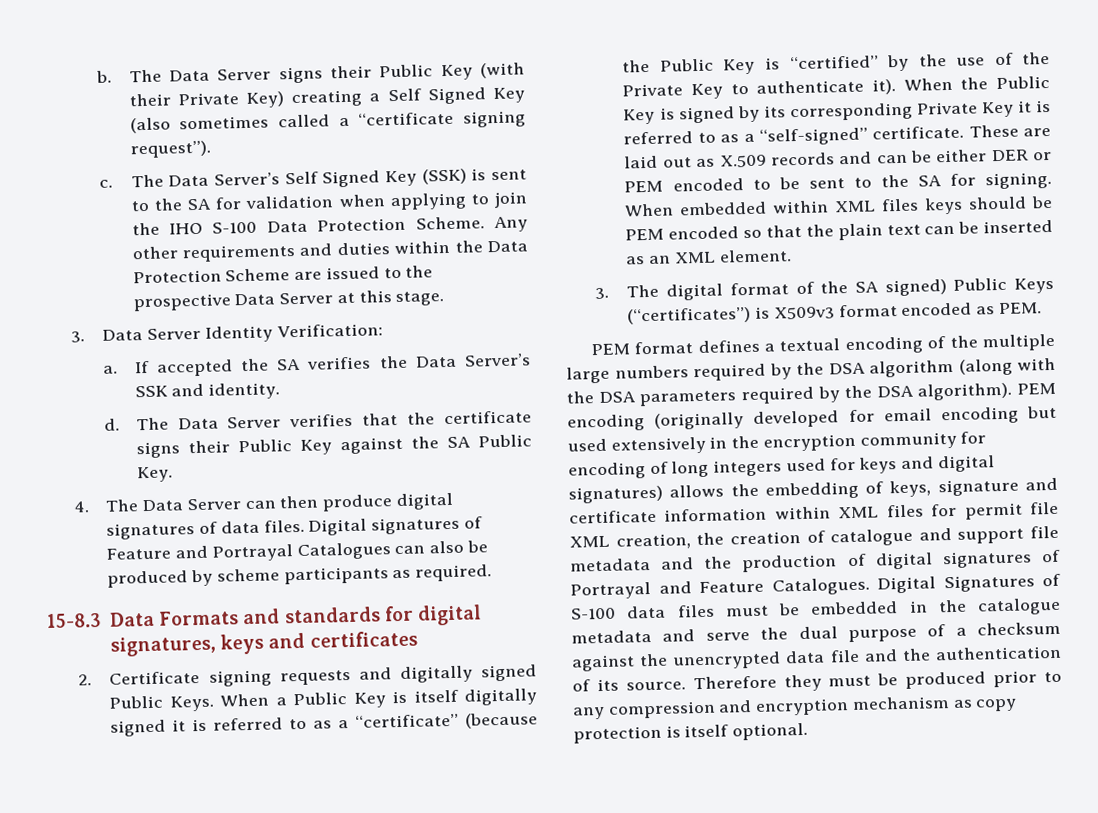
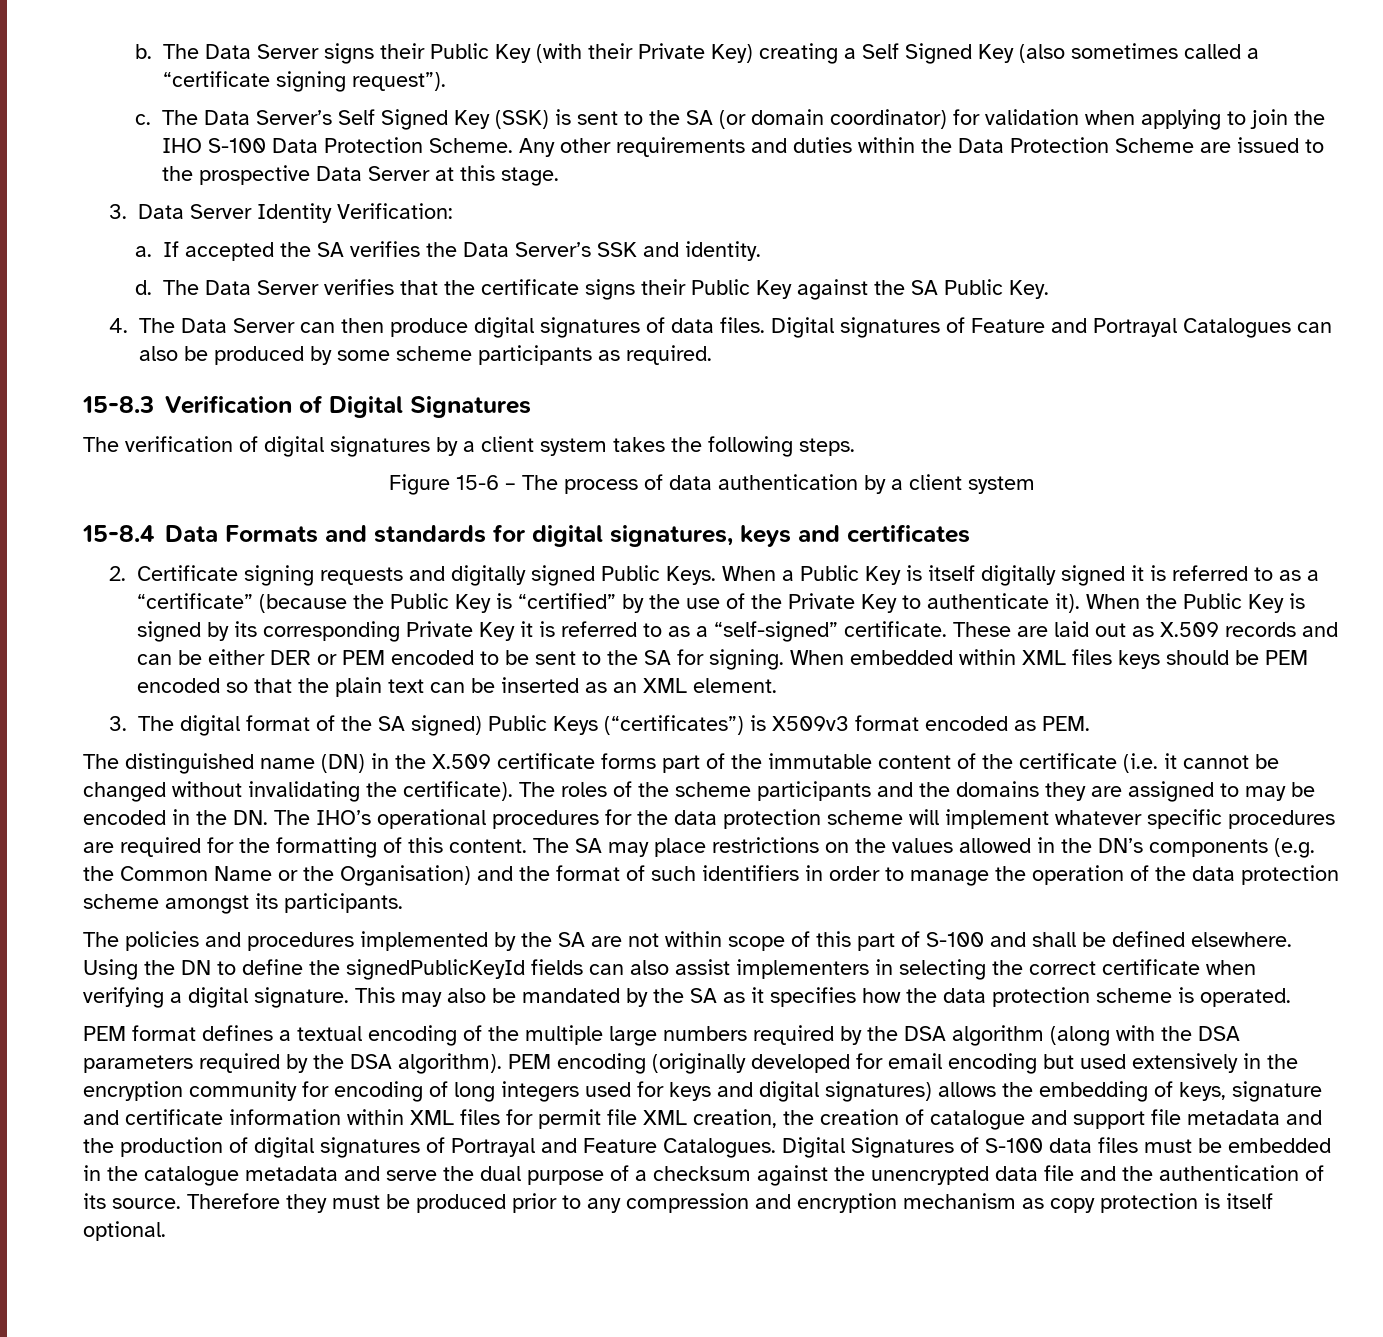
- The Data Server’s Self Signed Key (SSK) is sent to the SA for validation when applying to join the IHO S-100 Data Protection Scheme.
+ The Data Server’s Self Signed Key (SSK) is sent to the SA (or domain coordinator) for validation when applying to join the IHO S-100 Data Protection Scheme.
- Digital signatures of Feature and Portrayal Catalogues can also be produced by scheme participants as required.
+ Digital signatures of Feature and Portrayal Catalogues can also be produced by some scheme participants as required.
- 15-8.3 Data Formats and standards for digital signatures, keys and certificates
+ 15-8.3 Verification of Digital Signatures
+ The verification of digital signatures by a client system takes the following steps.
+ Figure 15-6 – The process of data authentication by a client system
+ 15-8.4 Data Formats and standards for digital signatures, keys and certificates
+ The distinguished name (DN) in the X.509 certificate forms part of the immutable content of the certificate (i.e. it cannot be changed without invalidating the certificate). The roles of the scheme participants and the domains they are assigned to may be encoded in the DN. The IHO’s operational procedures for the data protection scheme will implement whatever specific procedures are required for the formatting of this content. The SA may place restrictions on the values allowed in the DN’s components (e.g. the Common Name or the Organisation) and the format of such identifiers in order to manage the operation of the data protection scheme amongst its participants.
+ The policies and procedures implemented by the SA are not within scope of this part of S-100 and shall be defined elsewhere. Using the DN to define the signedPublicKeyId fields can also assist implementers in selecting the correct certificate when verifying a digital signature. This may also be mandated by the SA as it specifies how the data protection scheme is operated.

